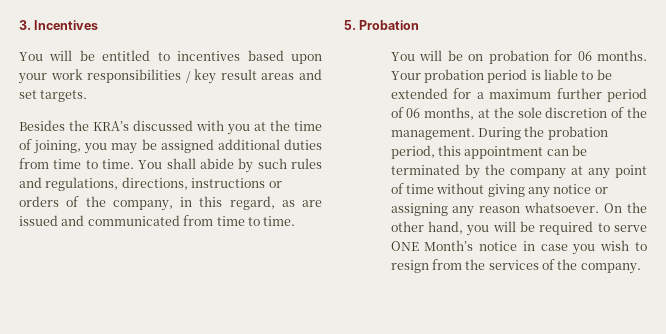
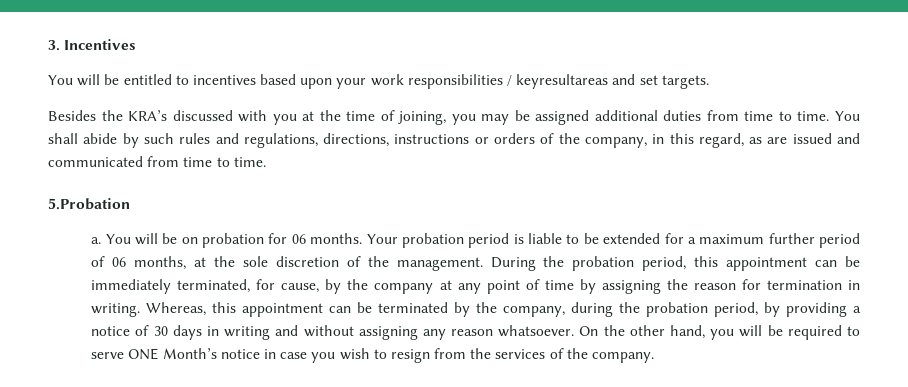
- You will be entitled to incentives based upon your work responsibilities / key result areas and set targets.
+ You will be entitled to incentives based upon your work responsibilities / keyresultareas and set targets.
- 5. Probation
- You will be on probation for 06 months.
+ 5.Probation
+ a. You will be on probation for 06 months.
- During the probation period, this appointment can be terminated by the company at any point of time without giving any notice or assigning any reason whatsoever.
+ During the probation period, this appointment can be immediately terminated, for cause, by the company at any point of time by assigning the reason for termination in writing. Whereas, this appointment can be terminated by the company, during the probation period, by providing a notice of 30 days in writing and without assigning any reason whatsoever.

